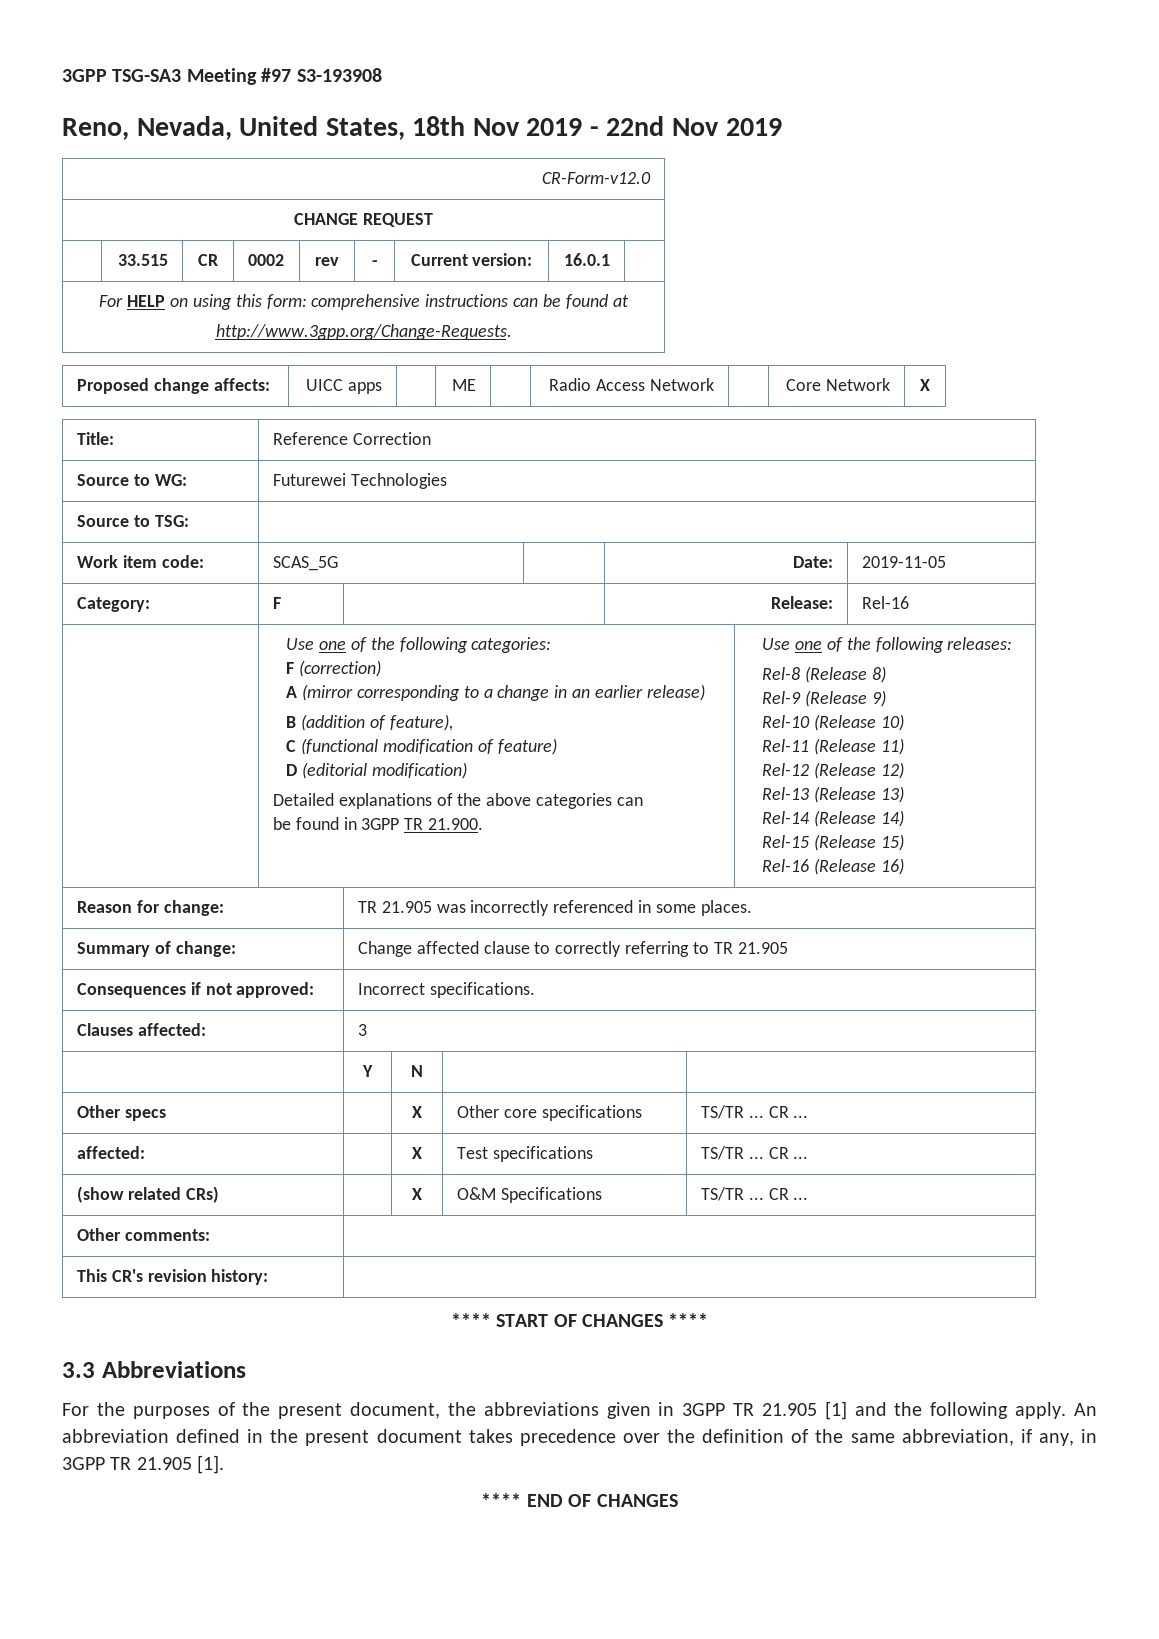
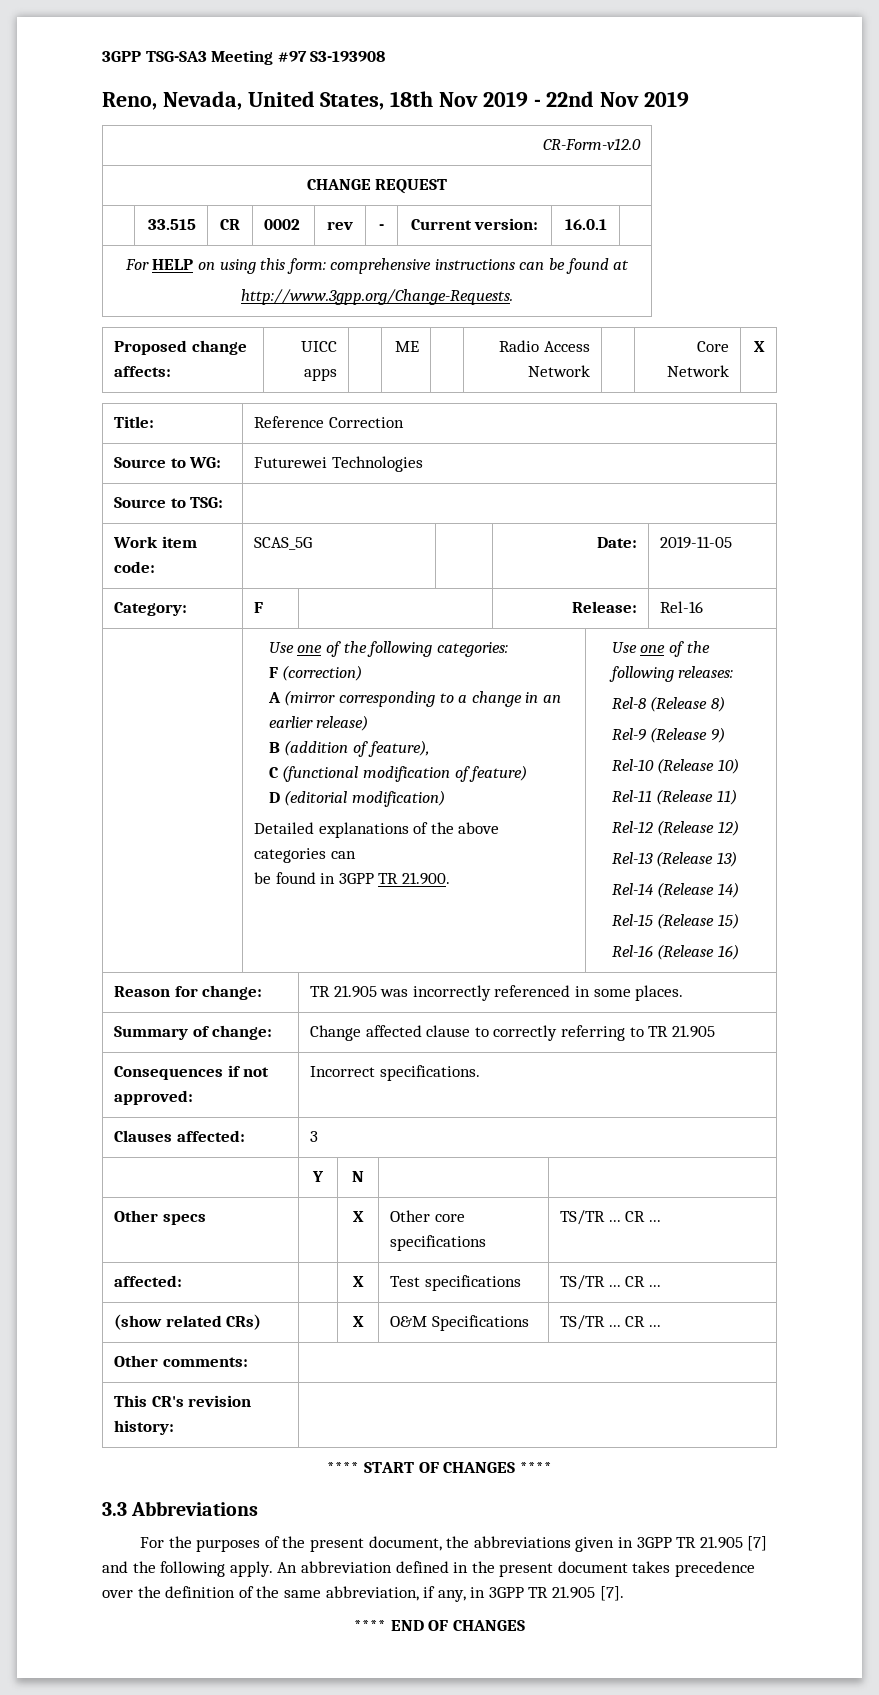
- For the purposes of the present document, the abbreviations given in 3GPP TR 21.905 [1] and the following apply.
+ For the purposes of the present document, the abbreviations given in 3GPP TR 21.905 [7] and the following apply.
- An abbreviation defined in the present document takes precedence over the definition of the same abbreviation, if any, in 3GPP TR 21.905 [1].
+ An abbreviation defined in the present document takes precedence over the definition of the same abbreviation, if any, in 3GPP TR 21.905 [7].

